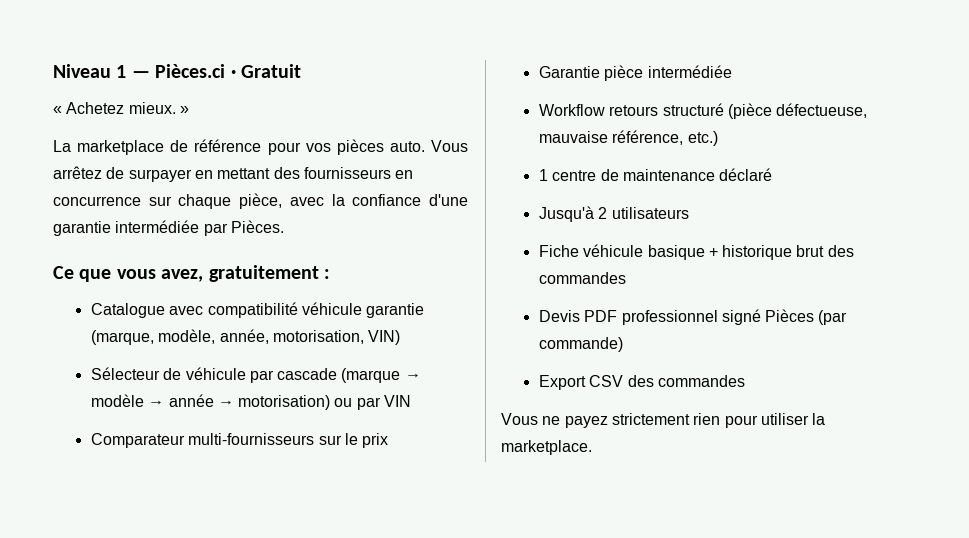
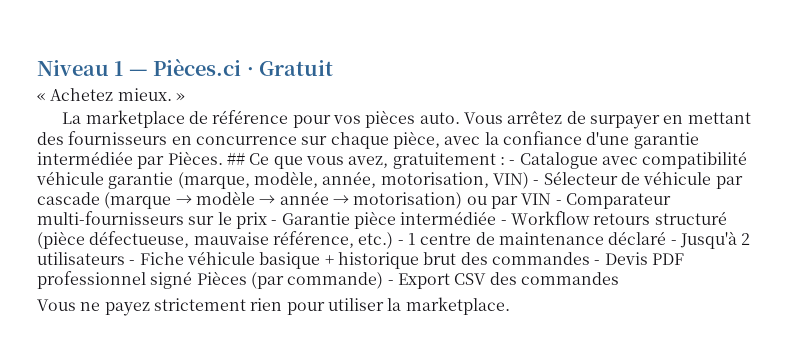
- Vous arrêtez de surpayer en mettant des fournisseurs en concurrence sur chaque pièce, avec la confiance d'une garantie intermédiée par Pièces.
- Ce que vous avez, gratuitement :
- Catalogue avec compatibilité véhicule garantie (marque, modèle, année, motorisation, VIN)
- Sélecteur de véhicule par cascade (marque → modèle → année → motorisation) ou par VIN
- Comparateur multi-fournisseurs sur le prix
- Garantie pièce intermédiée
- Workflow retours structuré (pièce défectueuse, mauvaise référence, etc.)
- 1 centre de maintenance déclaré
- Jusqu'à 2 utilisateurs
- Fiche véhicule basique + historique brut des commandes
- Devis PDF professionnel signé Pièces (par commande)
- Export CSV des commandes
+ Vous arrêtez de surpayer en mettant des fournisseurs en concurrence sur chaque pièce, avec la confiance d'une garantie intermédiée par Pièces. ## Ce que vous avez, gratuitement : - Catalogue avec compatibilité véhicule garantie (marque, modèle, année, motorisation, VIN) - Sélecteur de véhicule par cascade (marque → modèle → année → motorisation) ou par VIN - Comparateur multi-fournisseurs sur le prix - Garantie pièce intermédiée - Workflow retours structuré (pièce défectueuse, mauvaise référence, etc.) - 1 centre de maintenance déclaré - Jusqu'à 2 utilisateurs - Fiche véhicule basique + historique brut des commandes - Devis PDF professionnel signé Pièces (par commande) - Export CSV des commandes

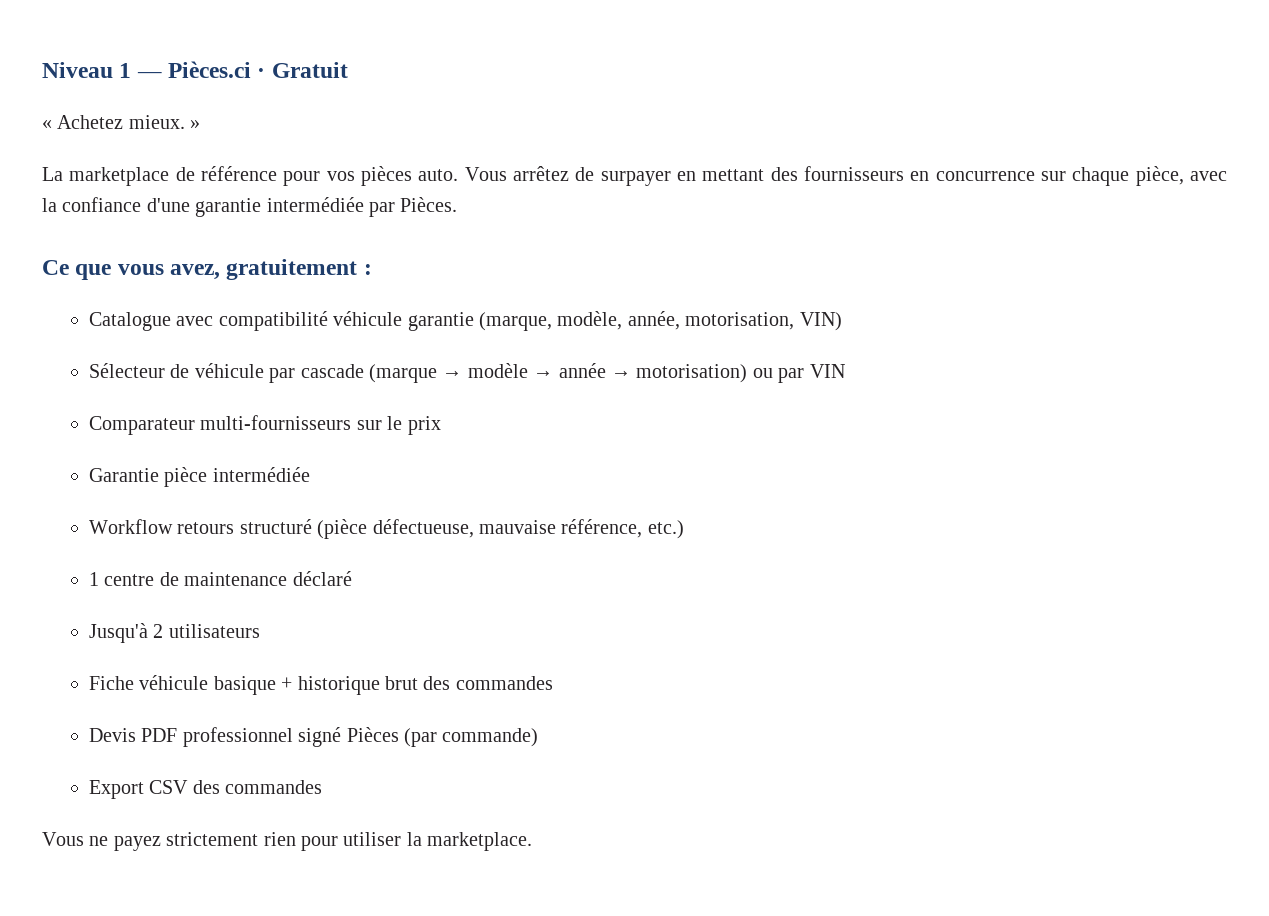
- Vous arrêtez de surpayer en mettant des fournisseurs en concurrence sur chaque pièce, avec la confiance d'une garantie intermédiée par Pièces. ## Ce que vous avez, gratuitement : - Catalogue avec compatibilité véhicule garantie (marque, modèle, année, motorisation, VIN) - Sélecteur de véhicule par cascade (marque → modèle → année → motorisation) ou par VIN - Comparateur multi-fournisseurs sur le prix - Garantie pièce intermédiée - Workflow retours structuré (pièce défectueuse, mauvaise référence, etc.) - 1 centre de maintenance déclaré - Jusqu'à 2 utilisateurs - Fiche véhicule basique + historique brut des commandes - Devis PDF professionnel signé Pièces (par commande) - Export CSV des commandes
+ Vous arrêtez de surpayer en mettant des fournisseurs en concurrence sur chaque pièce, avec la confiance d'une garantie intermédiée par Pièces.
+ Ce que vous avez, gratuitement :
+ Catalogue avec compatibilité véhicule garantie (marque, modèle, année, motorisation, VIN)
+ Sélecteur de véhicule par cascade (marque → modèle → année → motorisation) ou par VIN
+ Comparateur multi-fournisseurs sur le prix
+ Garantie pièce intermédiée
+ Workflow retours structuré (pièce défectueuse, mauvaise référence, etc.)
+ 1 centre de maintenance déclaré
+ Jusqu'à 2 utilisateurs
+ Fiche véhicule basique + historique brut des commandes
+ Devis PDF professionnel signé Pièces (par commande)
+ Export CSV des commandes

